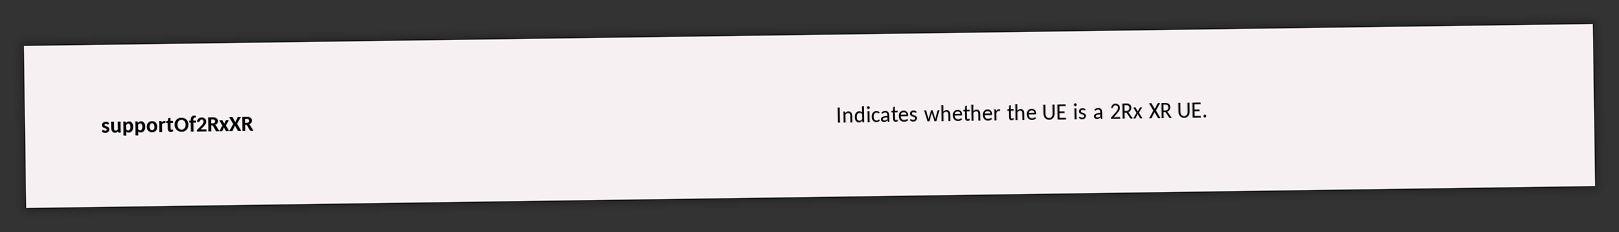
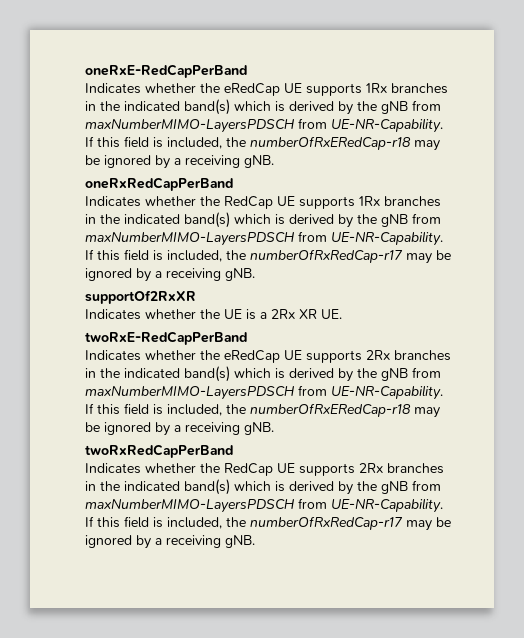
+ oneRxE-RedCapPerBand
+ Indicates whether the eRedCap UE supports 1Rx branches in the indicated band(s) which is derived by the gNB from maxNumberMIMO-LayersPDSCH from UE-NR-Capability. If this field is included, the numberOfRxERedCap-r18 may be ignored by a receiving gNB.
+ oneRxRedCapPerBand
+ Indicates whether the RedCap UE supports 1Rx branches in the indicated band(s) which is derived by the gNB from maxNumberMIMO-LayersPDSCH from UE-NR-Capability. If this field is included, the numberOfRxRedCap-r17 may be ignored by a receiving gNB.
+ twoRxE-RedCapPerBand
+ Indicates whether the eRedCap UE supports 2Rx branches in the indicated band(s) which is derived by the gNB from maxNumberMIMO-LayersPDSCH from UE-NR-Capability. If this field is included, the numberOfRxERedCap-r18 may be ignored by a receiving gNB.
+ twoRxRedCapPerBand
+ Indicates whether the RedCap UE supports 2Rx branches in the indicated band(s) which is derived by the gNB from maxNumberMIMO-LayersPDSCH from UE-NR-Capability. If this field is included, the numberOfRxRedCap-r17 may be ignored by a receiving gNB.

